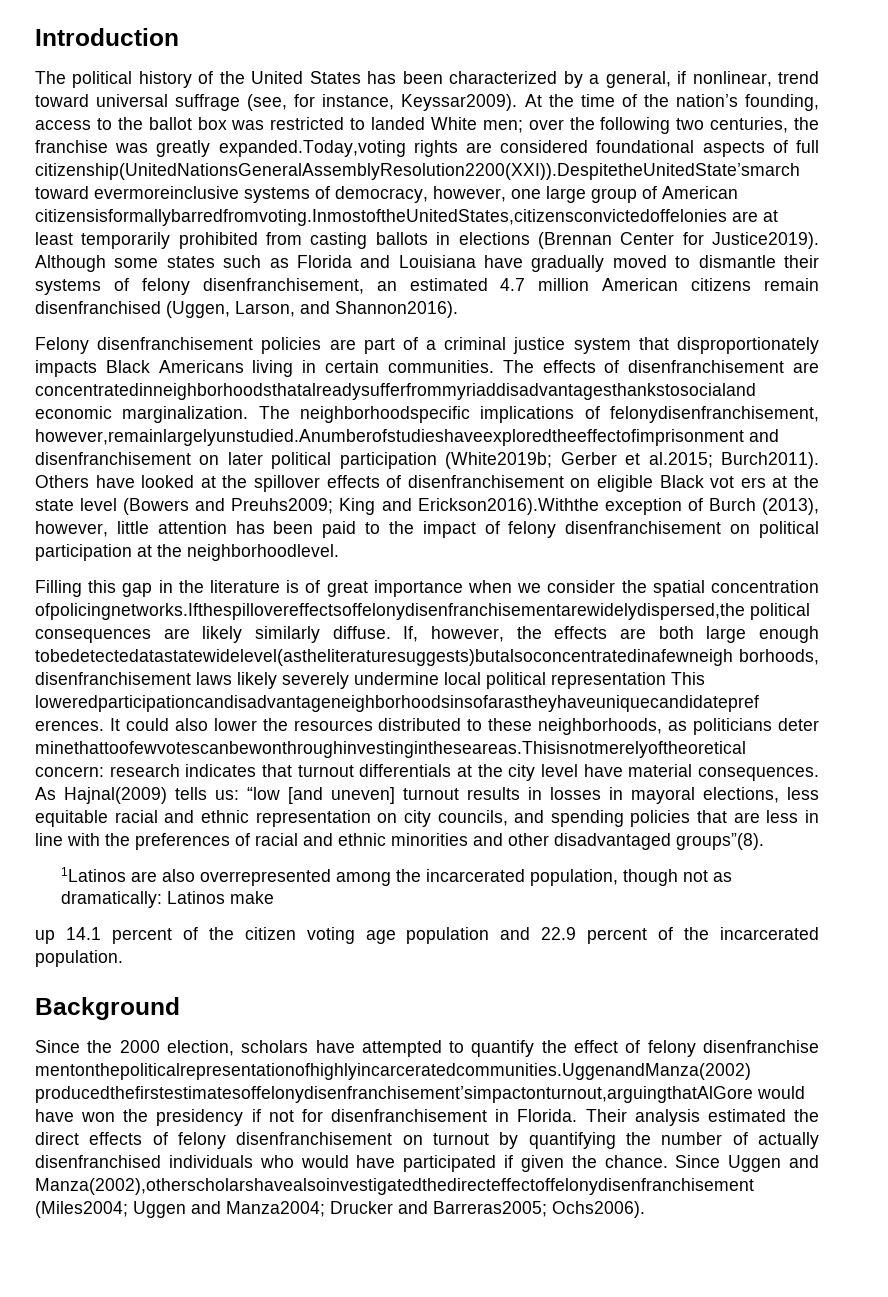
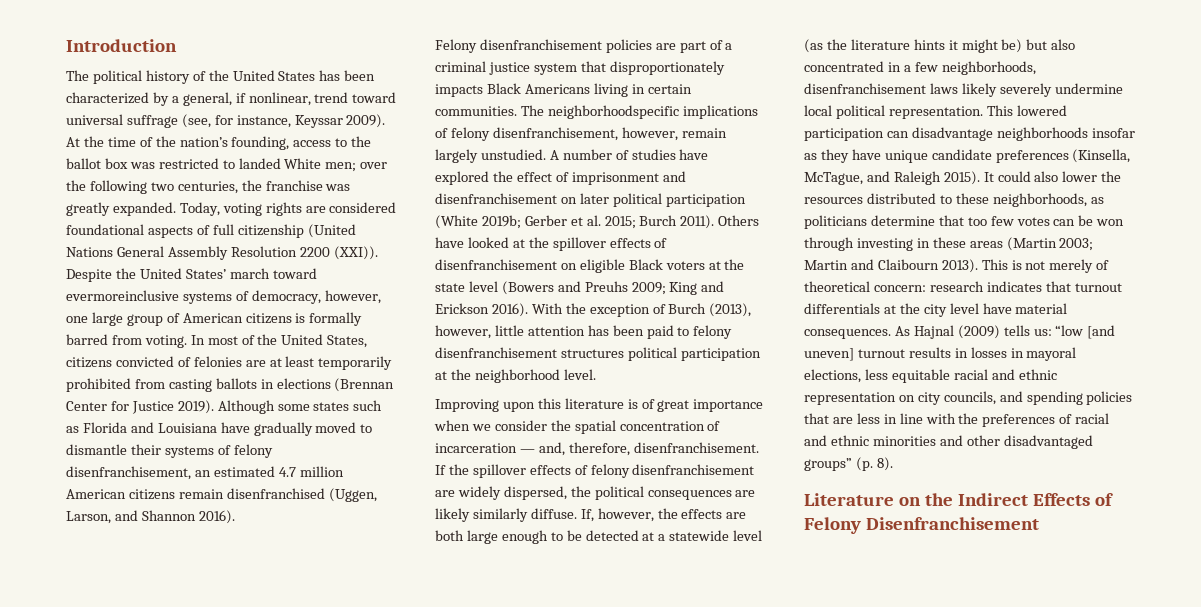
- The political history of the United States has been characterized by a general, if nonlinear, trend toward universal suffrage (see, for instance, Keyssar2009).
+ The political history of the United States has been characterized by a general, if nonlinear, trend toward universal suffrage (see, for instance, Keyssar 2009).
- At the time of the nation’s founding, access to the ballot box was restricted to landed White men; over the following two centuries, the franchise was greatly expanded.Today,voting rights are considered foundational aspects of full citizenship(UnitedNationsGeneralAssemblyResolution2200(XXI)).DespitetheUnitedState’smarch toward evermoreinclusive systems of democracy, however, one large group of American citizensisformallybarredfromvoting.InmostoftheUnitedStates,citizensconvictedoffelonies are at least temporarily prohibited from casting ballots in elections (Brennan Center for Justice2019).
+ At the time of the nation’s founding, access to the ballot box was restricted to landed White men; over the following two centuries, the franchise was greatly expanded. Today, voting rights are considered foundational aspects of full citizenship (United Nations General Assembly Resolution 2200 (XXI)). Despite the United States’ march toward evermoreinclusive systems of democracy, however, one large group of American citizens is formally barred from voting. In most of the United States, citizens convicted of felonies are at least temporarily prohibited from casting ballots in elections (Brennan Center for Justice 2019).
- Although some states such as Florida and Louisiana have gradually moved to dismantle their systems of felony disenfranchisement, an estimated 4.7 million American citizens remain disenfranchised (Uggen, Larson, and Shannon2016).
+ Although some states such as Florida and Louisiana have gradually moved to dismantle their systems of felony disenfranchisement, an estimated 4.7 million American citizens remain disenfranchised (Uggen, Larson, and Shannon 2016).
- The effects of disenfranchisement are concentratedinneighborhoodsthatalreadysufferfrommyriaddisadvantagesthankstosocialand economic marginalization. The neighborhoodspecific implications of felonydisenfranchisement, however,remainlargelyunstudied.Anumberofstudieshaveexploredtheeffectofimprisonment and disenfranchisement on later political participation (White2019b; Gerber et al.2015; Burch2011).
+ The neighborhoodspecific implications of felony disenfranchisement, however, remain largely unstudied. A number of studies have explored the effect of imprisonment and disenfranchisement on later political participation (White 2019b; Gerber et al. 2015; Burch 2011).
- Others have looked at the spillover effects of disenfranchisement on eligible Black vot ers at the state level (Bowers and Preuhs2009; King and Erickson2016).Withthe exception of Burch (2013), however, little attention has been paid to the impact of felony disenfranchisement on political participation at the neighborhoodlevel.
- Filling this gap in the literature is of great importance when we consider the spatial concentration ofpolicingnetworks.Ifthespillovereffectsoffelonydisenfranchisementarewidelydispersed,the political consequences are likely similarly diffuse.
+ Others have looked at the spillover effects of disenfranchisement on eligible Black voters at the state level (Bowers and Preuhs 2009; King and Erickson 2016). With the exception of Burch (2013), however, little attention has been paid to felony disenfranchisement structures political participation at the neighborhood level.
+ Improving upon this literature is of great importance when we consider the spatial concentration of incarceration — and, therefore, disenfranchisement. If the spillover effects of felony disenfranchisement are widely dispersed, the political consequences are likely similarly diffuse.
- If, however, the effects are both large enough tobedetectedatastatewidelevel(astheliteraturesuggests)butalsoconcentratedinafewneigh borhoods, disenfranchisement laws likely severely undermine local political representation This loweredparticipationcandisadvantageneighborhoodsinsofarastheyhaveuniquecandidatepref erences.
+ If, however, the effects are both large enough to be detected at a statewide level (as the literature hints it might be) but also concentrated in a few neighborhoods, disenfranchisement laws likely severely undermine local political representation. This lowered participation can disadvantage neighborhoods insofar as they have unique candidate preferences (Kinsella, McTague, and Raleigh 2015).
- It could also lower the resources distributed to these neighborhoods, as politicians deter minethattoofewvotescanbewonthroughinvestingintheseareas.Thisisnotmerelyoftheoretical concern: research indicates that turnout differentials at the city level have material consequences.
+ It could also lower the resources distributed to these neighborhoods, as politicians determine that too few votes can be won through investing in these areas (Martin 2003; Martin and Claibourn 2013). This is not merely of theoretical concern: research indicates that turnout differentials at the city level have material consequences.
- As Hajnal(2009) tells us: “low [and uneven] turnout results in losses in mayoral elections, less equitable racial and ethnic representation on city councils, and spending policies that are less in line with the preferences of racial and ethnic minorities and other disadvantaged groups”(8).
- 1Latinos are also overrepresented among the incarcerated population, though not as dramatically: Latinos make
- up 14.1 percent of the citizen voting age population and 22.9 percent of the incarcerated population.
- Background
- Since the 2000 election, scholars have attempted to quantify the effect of felony disenfranchise mentonthepoliticalrepresentationofhighlyincarceratedcommunities.UggenandManza(2002) producedthefirstestimatesoffelonydisenfranchisement’simpactonturnout,arguingthatAlGore would have won the presidency if not for disenfranchisement in Florida. Their analysis estimated the direct effects of felony disenfranchisement on turnout by quantifying the number of actually disenfranchised individuals who would have participated if given the chance. Since Uggen and Manza(2002),otherscholarshavealsoinvestigatedthedirecteffectoffelonydisenfranchisement (Miles2004; Uggen and Manza2004; Drucker and Barreras2005; Ochs2006).
+ As Hajnal (2009) tells us: “low [and uneven] turnout results in losses in mayoral elections, less equitable racial and ethnic representation on city councils, and spending policies that are less in line with the preferences of racial and ethnic minorities and other disadvantaged groups” (p. 8).
+ Literature on the Indirect Effects of Felony Disenfranchisement

